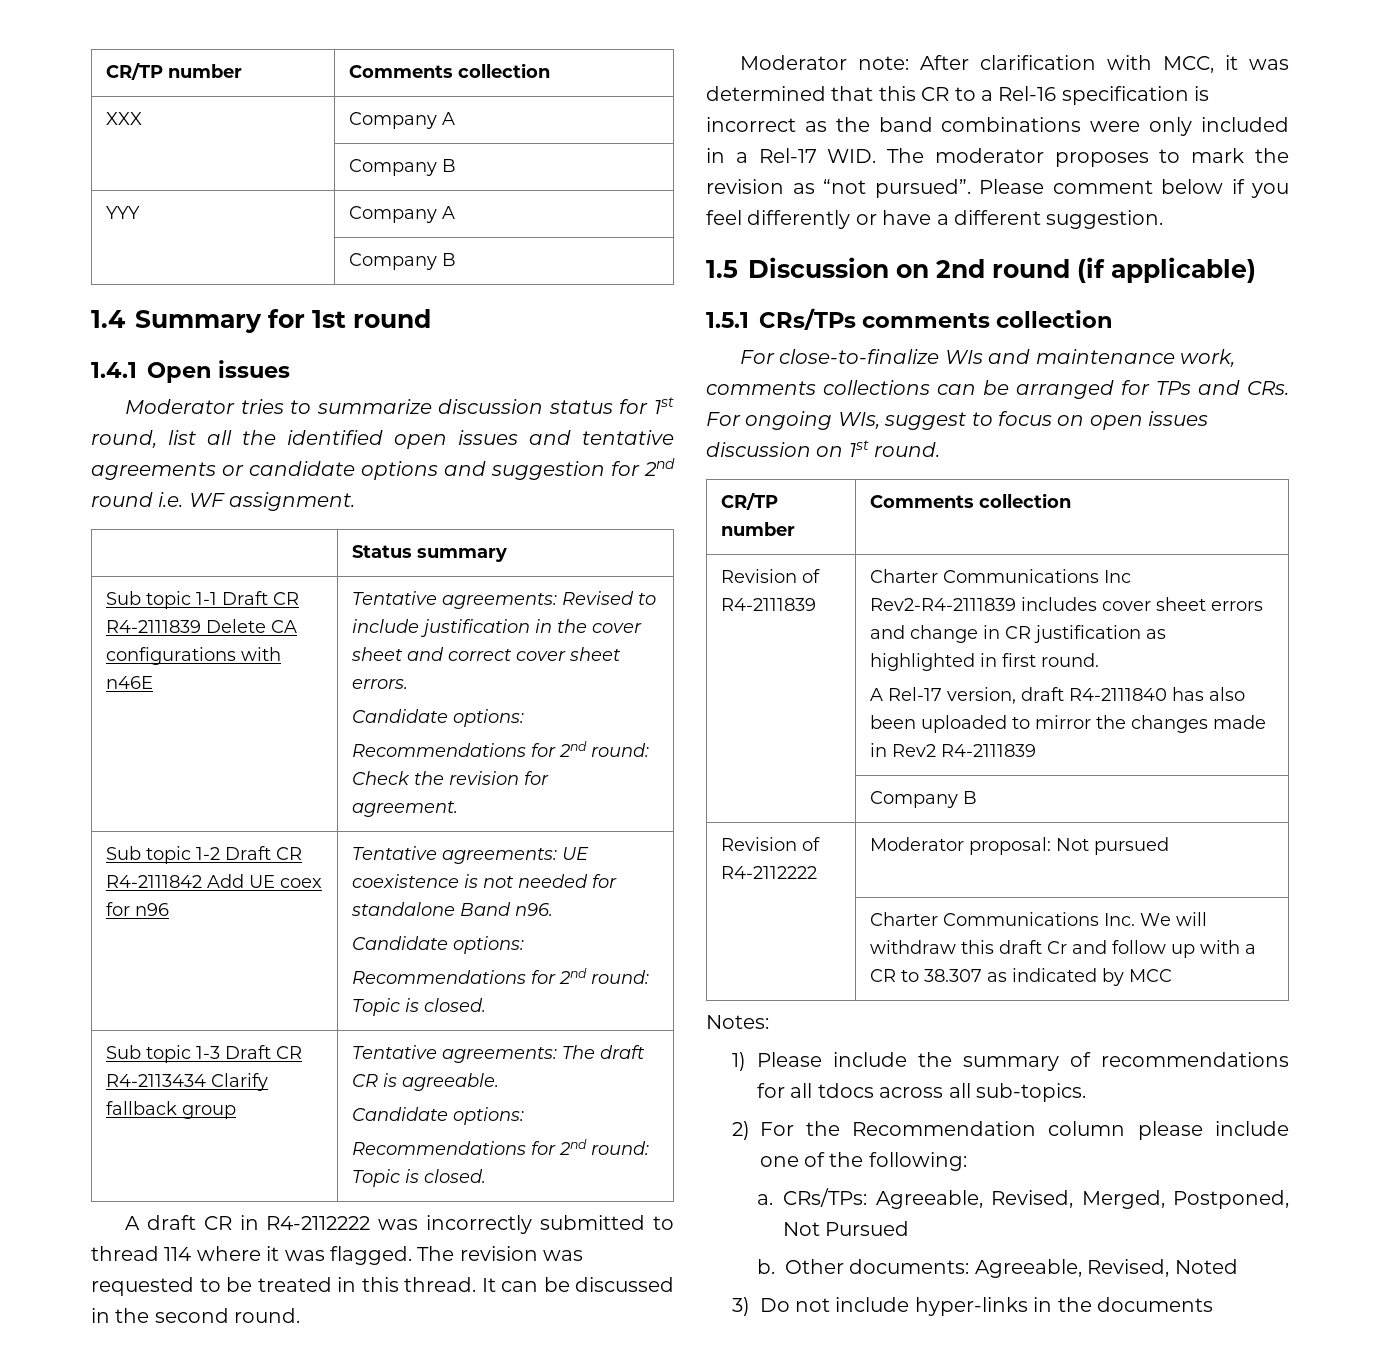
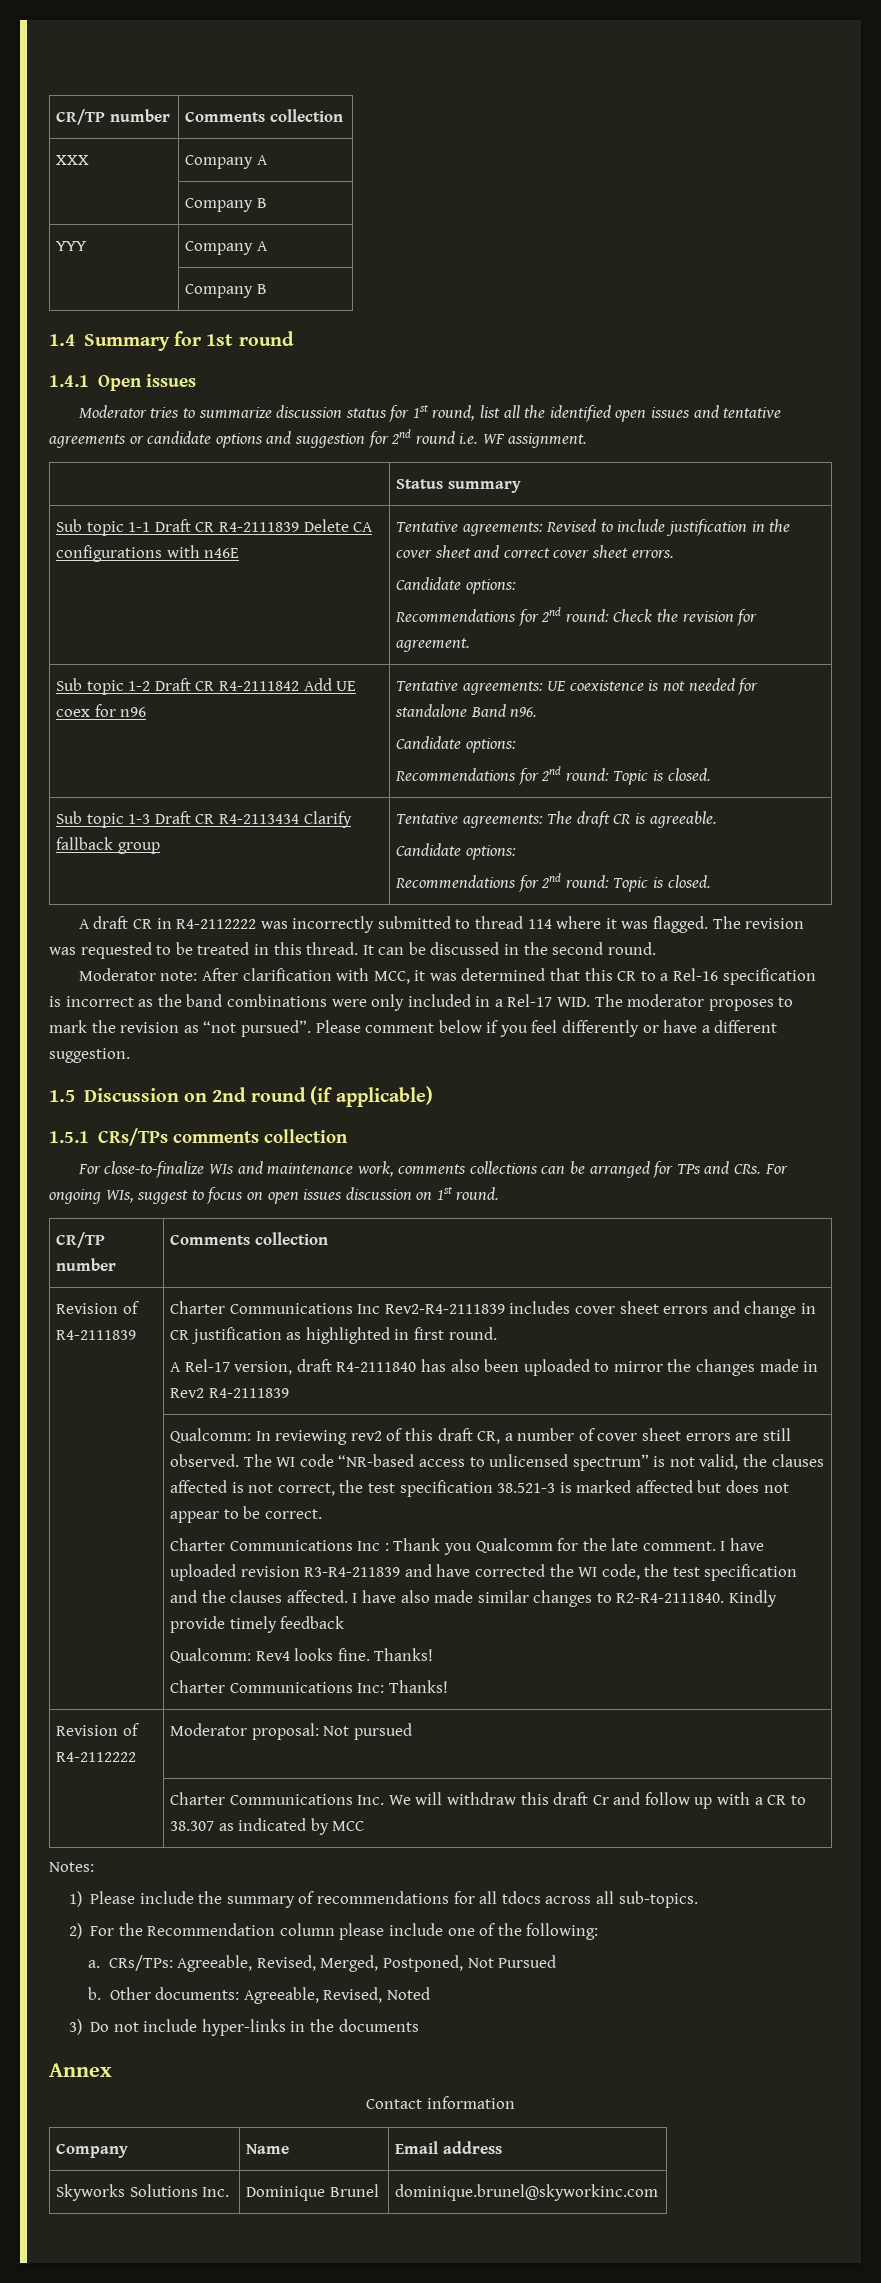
  Revision of R4-2111839 | Charter Communications Inc Rev2-R4-2111839 includes cover sheet errors and change in CR justification as highlighted in first round.
  A Rel-17 version, draft R4-2111840 has also been uploaded to mirror the changes made in Rev2 R4-2111839
- | Company B
+ | Qualcomm: In reviewing rev2 of this draft CR, a number of cover sheet errors are still observed. The WI code “NR-based access to unlicensed spectrum” is not valid, the clauses affected is not correct, the test specification 38.521-3 is marked affected but does not appear to be correct.
+ Charter Communications Inc : Thank you Qualcomm for the late comment. I have uploaded revision R3-R4-211839 and have corrected the WI code, the test specification and the clauses affected. I have also made similar changes to R2-R4-2111840. Kindly provide timely feedback
+ Qualcomm: Rev4 looks fine. Thanks!
+ Charter Communications Inc: Thanks!
+ Annex
+ Contact information
+ Company | Name | Email address
+ Skyworks Solutions Inc. | Dominique Brunel | dominique.brunel@skyworkinc.com

